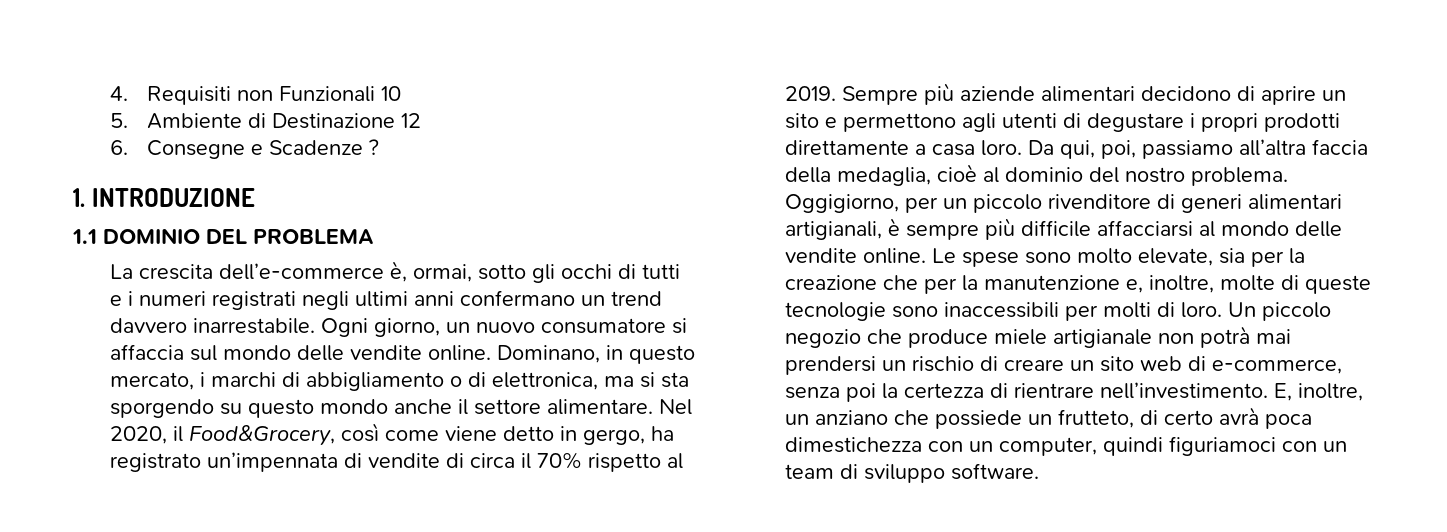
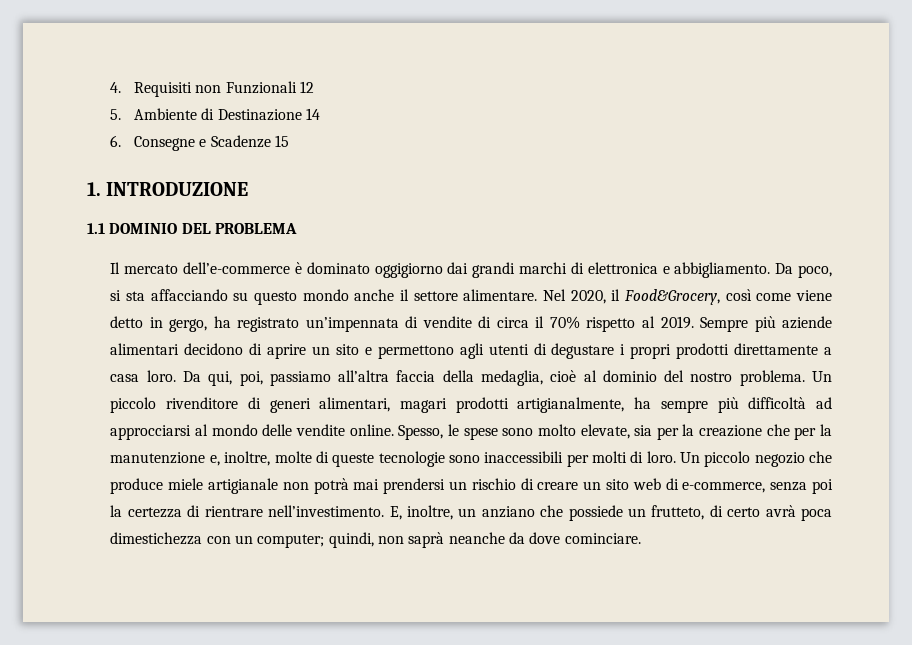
- 4. Requisiti non Funzionali 10
+ 4. Requisiti non Funzionali 12
- 5. Ambiente di Destinazione 12
+ 5. Ambiente di Destinazione 14
- 6. Consegne e Scadenze ?
+ 6. Consegne e Scadenze 15
- La crescita dell’e-commerce è, ormai, sotto gli occhi di tutti e i numeri registrati negli ultimi anni confermano un trend davvero inarrestabile. Ogni giorno, un nuovo consumatore si affaccia sul mondo delle vendite online. Dominano, in questo mercato, i marchi di abbigliamento o di elettronica, ma si sta sporgendo su questo mondo anche il settore alimentare.
+ Il mercato dell’e-commerce è dominato oggigiorno dai grandi marchi di elettronica e abbigliamento. Da poco, si sta affacciando su questo mondo anche il settore alimentare.
- Oggigiorno, per un piccolo rivenditore di generi alimentari artigianali, è sempre più difficile affacciarsi al mondo delle vendite online.
+ Un piccolo rivenditore di generi alimentari, magari prodotti artigianalmente, ha sempre più difficoltà ad approcciarsi al mondo delle vendite online.
- Le spese sono molto elevate, sia per la creazione che per la manutenzione e, inoltre, molte di queste tecnologie sono inaccessibili per molti di loro.
+ Spesso, le spese sono molto elevate, sia per la creazione che per la manutenzione e, inoltre, molte di queste tecnologie sono inaccessibili per molti di loro.
- E, inoltre, un anziano che possiede un frutteto, di certo avrà poca dimestichezza con un computer, quindi figuriamoci con un team di sviluppo software.
+ E, inoltre, un anziano che possiede un frutteto, di certo avrà poca dimestichezza con un computer; quindi, non saprà neanche da dove cominciare.

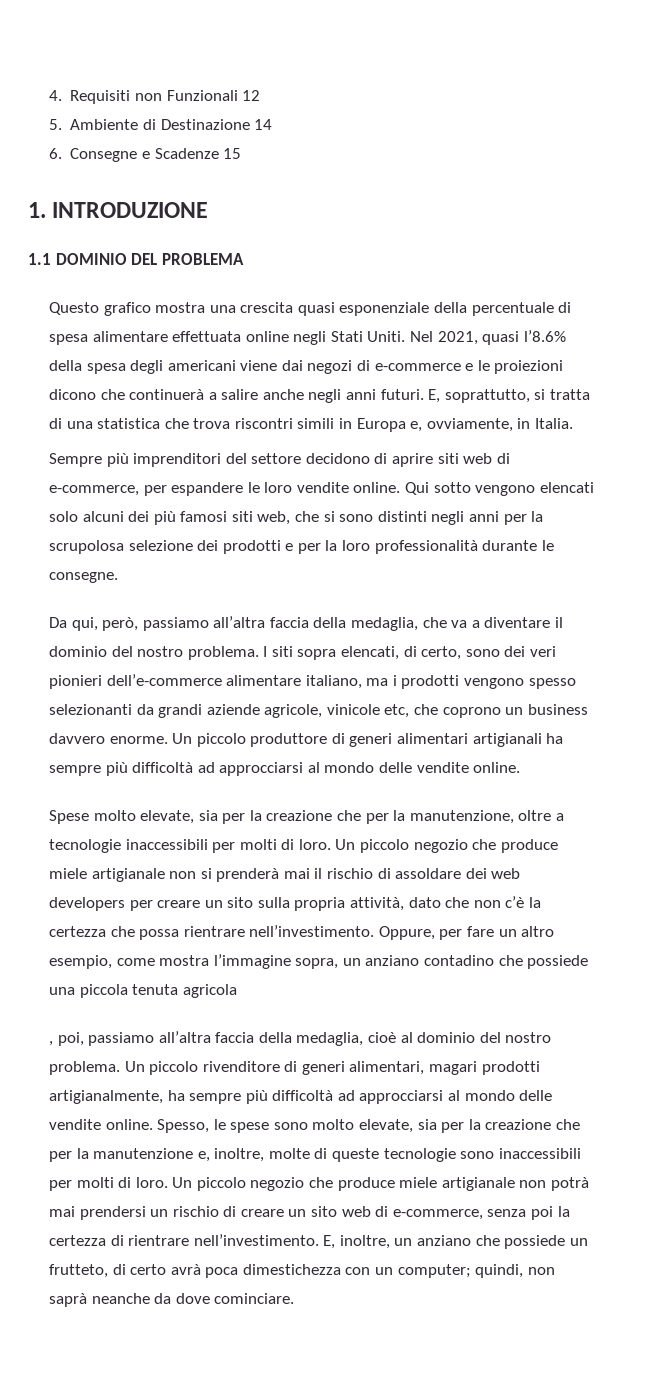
- Il mercato dell’e-commerce è dominato oggigiorno dai grandi marchi di elettronica e abbigliamento. Da poco, si sta affacciando su questo mondo anche il settore alimentare. Nel 2020, il Food&Grocery, così come viene detto in gergo, ha registrato un’impennata di vendite di circa il 70% rispetto al 2019. Sempre più aziende alimentari decidono di aprire un sito e permettono agli utenti di degustare i propri prodotti direttamente a casa loro. Da qui, poi, passiamo all’altra faccia della medaglia, cioè al dominio del nostro problema.
+ Questo grafico mostra una crescita quasi esponenziale della percentuale di spesa alimentare effettuata online negli Stati Uniti. Nel 2021, quasi l’8.6% della spesa degli americani viene dai negozi di e-commerce e le proiezioni dicono che continuerà a salire anche negli anni futuri. E, soprattutto, si tratta di una statistica che trova riscontri simili in Europa e, ovviamente, in Italia.
+ Sempre più imprenditori del settore decidono di aprire siti web di e-commerce, per espandere le loro vendite online. Qui sotto vengono elencati solo alcuni dei più famosi siti web, che si sono distinti negli anni per la scrupolosa selezione dei prodotti e per la loro professionalità durante le consegne.
+ Da qui, però, passiamo all’altra faccia della medaglia, che va a diventare il dominio del nostro problema. I siti sopra elencati, di certo, sono dei veri pionieri dell’e-commerce alimentare italiano, ma i prodotti vengono spesso selezionanti da grandi aziende agricole, vinicole etc, che coprono un business davvero enorme. Un piccolo produttore di generi alimentari artigianali ha sempre più difficoltà ad approcciarsi al mondo delle vendite online.
+ Spese molto elevate, sia per la creazione che per la manutenzione, oltre a tecnologie inaccessibili per molti di loro. Un piccolo negozio che produce miele artigianale non si prenderà mai il rischio di assoldare dei web developers per creare un sito sulla propria attività, dato che non c’è la certezza che possa rientrare nell’investimento. Oppure, per fare un altro esempio, come mostra l’immagine sopra, un anziano contadino che possiede una piccola tenuta agricola
+ , poi, passiamo all’altra faccia della medaglia, cioè al dominio del nostro problema.

